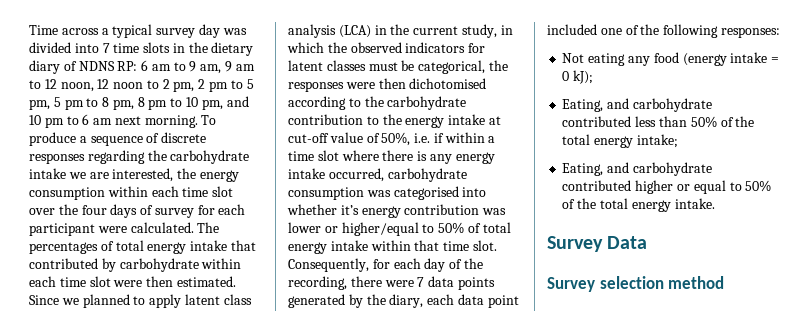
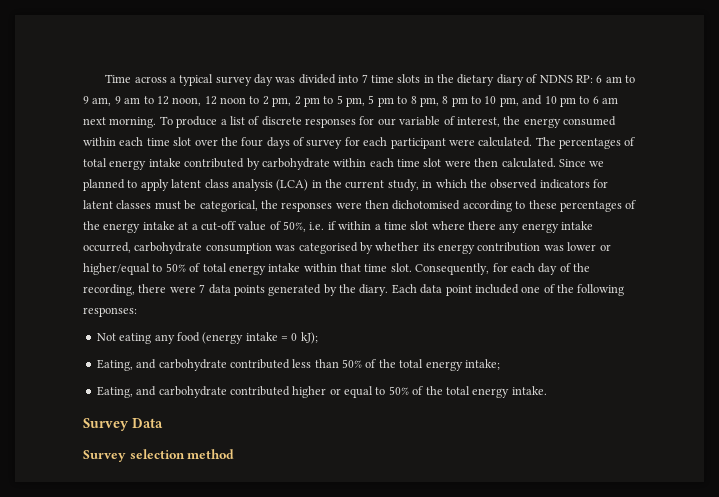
- To produce a sequence of discrete responses regarding the carbohydrate intake we are interested, the energy consumption within each time slot over the four days of survey for each participant were calculated.
+ To produce a list of discrete responses for our variable of interest, the energy consumed within each time slot over the four days of survey for each participant were calculated.
- The percentages of total energy intake that contributed by carbohydrate within each time slot were then estimated.
+ The percentages of total energy intake contributed by carbohydrate within each time slot were then calculated.
- Since we planned to apply latent class analysis (LCA) in the current study, in which the observed indicators for latent classes must be categorical, the responses were then dichotomised according to the carbohydrate contribution to the energy intake at cut-off value of 50%, i.e. if within a time slot where there is any energy intake occurred, carbohydrate consumption was categorised into whether it’s energy contribution was lower or higher/equal to 50% of total energy intake within that time slot.
+ Since we planned to apply latent class analysis (LCA) in the current study, in which the observed indicators for latent classes must be categorical, the responses were then dichotomised according to these percentages of the energy intake at a cut-off value of 50%, i.e. if within a time slot where there any energy intake occurred, carbohydrate consumption was categorised by whether its energy contribution was lower or higher/equal to 50% of total energy intake within that time slot.
- Consequently, for each day of the recording, there were 7 data points generated by the diary, each data point included one of the following responses:
+ Consequently, for each day of the recording, there were 7 data points generated by the diary. Each data point included one of the following responses:

